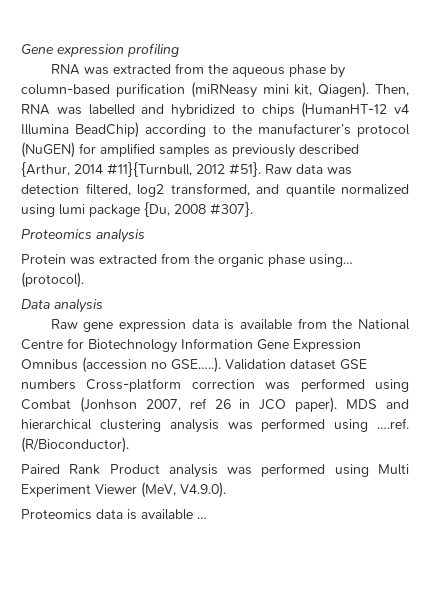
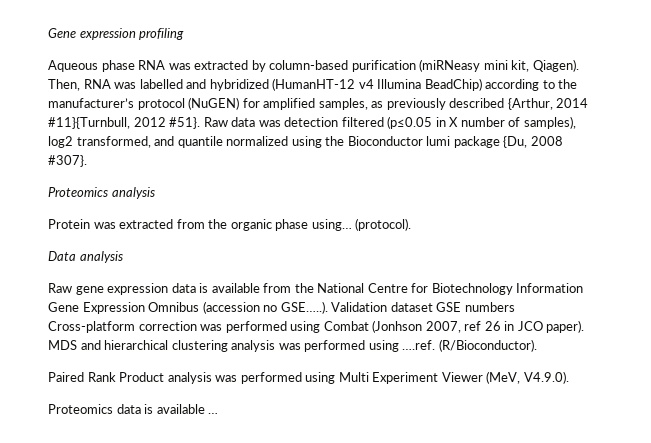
- RNA was extracted from the aqueous phase by column-based purification (miRNeasy mini kit, Qiagen).
+ Aqueous phase RNA was extracted by column-based purification (miRNeasy mini kit, Qiagen).
- Then, RNA was labelled and hybridized to chips (HumanHT-12 v4 Illumina BeadChip) according to the manufacturer’s protocol (NuGEN) for amplified samples as previously described {Arthur, 2014 #11}{Turnbull, 2012 #51}.
+ Then, RNA was labelled and hybridized (HumanHT-12 v4 Illumina BeadChip) according to the manufacturer’s protocol (NuGEN) for amplified samples, as previously described {Arthur, 2014 #11}{Turnbull, 2012 #51}.
- Raw data was detection filtered, log2 transformed, and quantile normalized using lumi package {Du, 2008 #307}.
+ Raw data was detection filtered (p≤0.05 in X number of samples), log2 transformed, and quantile normalized using the Bioconductor lumi package {Du, 2008 #307}.

